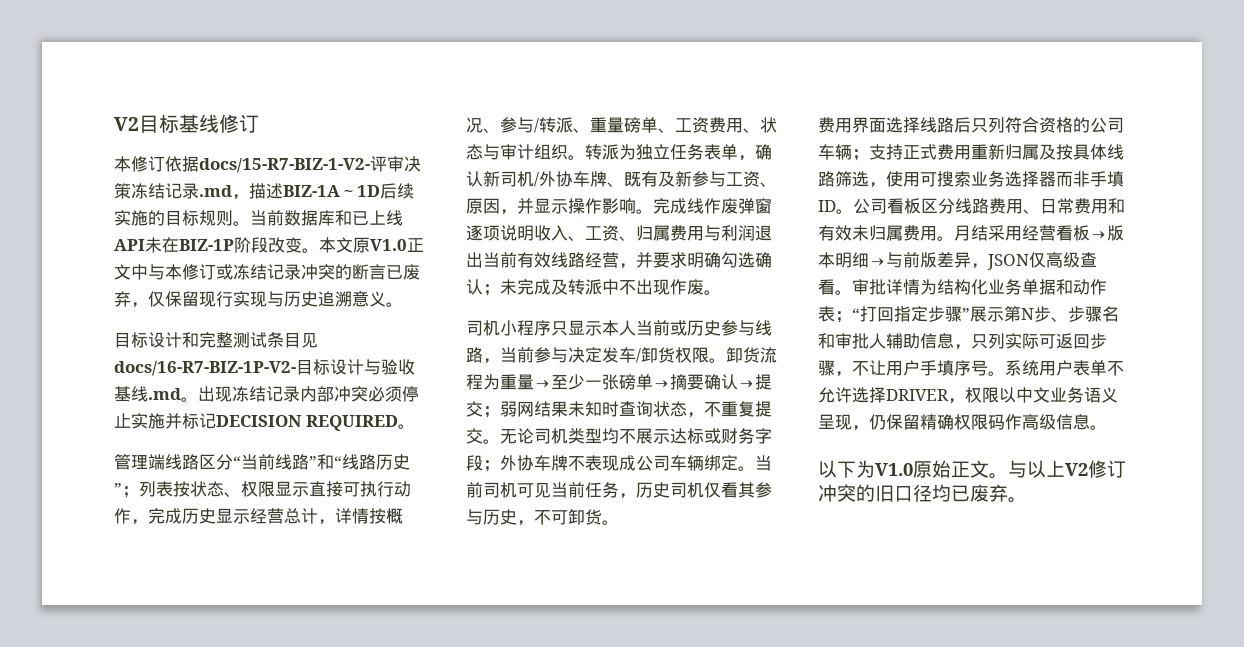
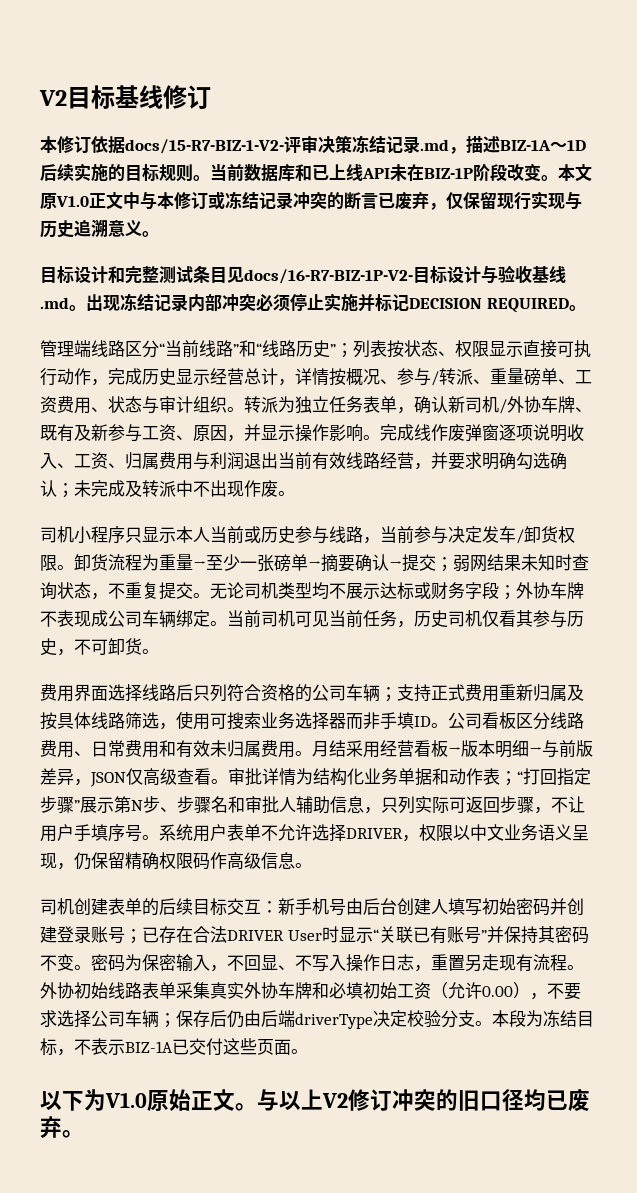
+ 司机创建表单的后续目标交互：新手机号由后台创建人填写初始密码并创建登录账号；已存在合法DRIVER User时显示“关联已有账号”并保持其密码不变。密码为保密输入，不回显、不写入操作日志，重置另走现有流程。外协初始线路表单采集真实外协车牌和必填初始工资（允许0.00），不要求选择公司车辆；保存后仍由后端driverType决定校验分支。本段为冻结目标，不表示BIZ-1A已交付这些页面。

